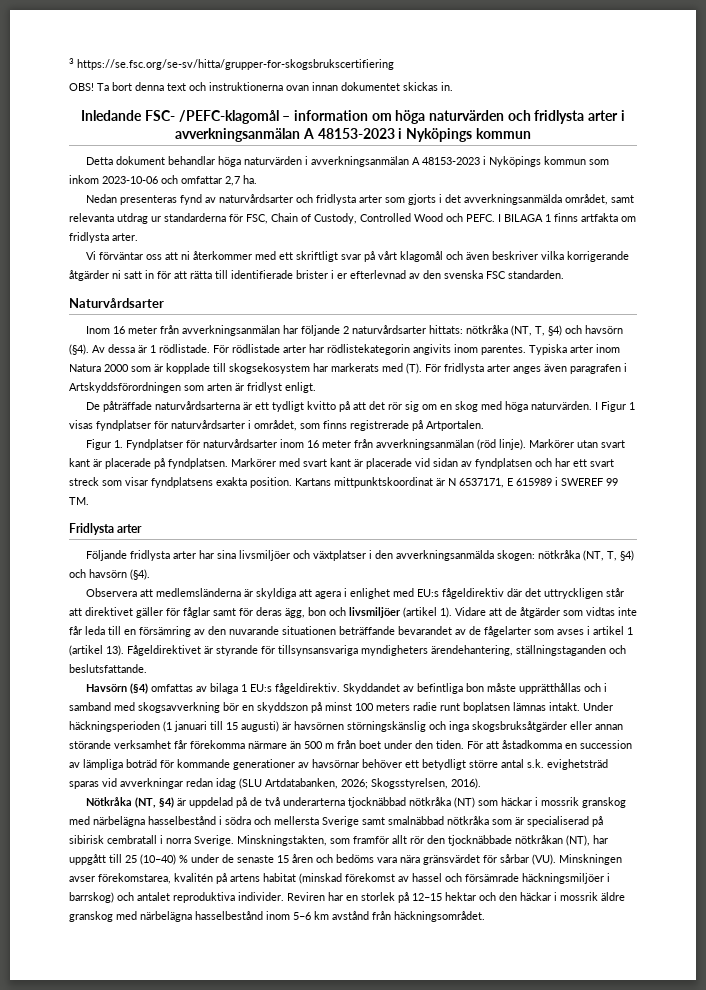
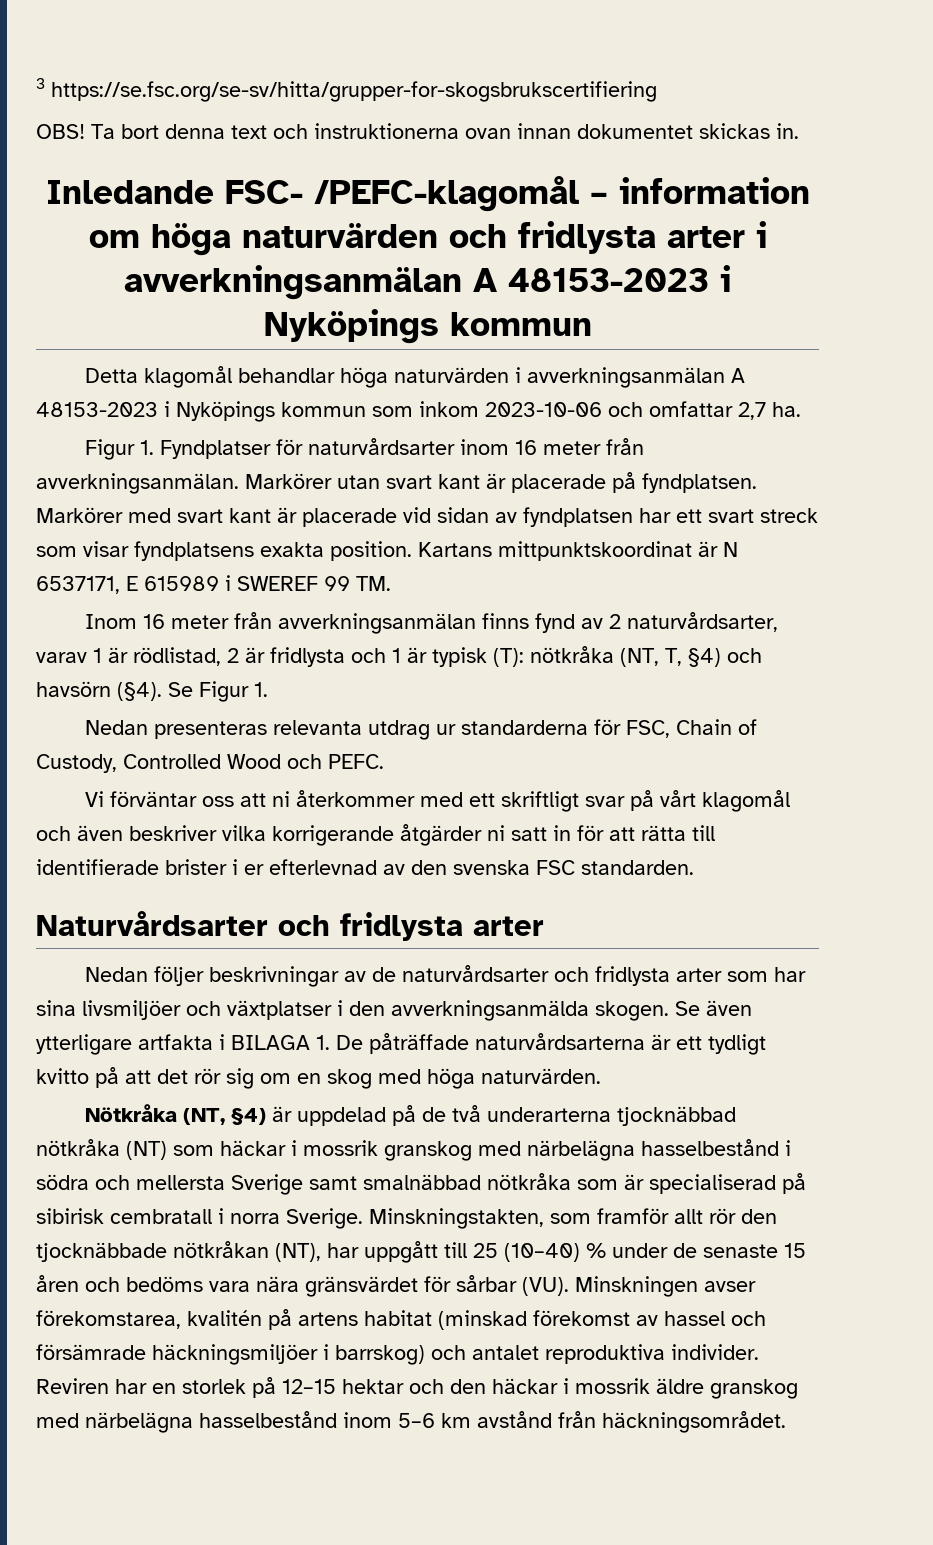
- Detta dokument behandlar höga naturvärden i avverkningsanmälan A 48153-2023 i Nyköpings kommun som inkom 2023-10-06 och omfattar 2,7 ha.
+ Detta klagomål behandlar höga naturvärden i avverkningsanmälan A 48153-2023 i Nyköpings kommun som inkom 2023-10-06 och omfattar 2,7 ha.
- Nedan presenteras fynd av naturvårdsarter och fridlysta arter som gjorts i det avverkningsanmälda området, samt relevanta utdrag ur standarderna för FSC, Chain of Custody, Controlled Wood och PEFC. I BILAGA 1 finns artfakta om fridlysta arter.
+ Figur 1. Fyndplatser för naturvårdsarter inom 16 meter från avverkningsanmälan. Markörer utan svart kant är placerade på fyndplatsen. Markörer med svart kant är placerade vid sidan av fyndplatsen har ett svart streck som visar fyndplatsens exakta position. Kartans mittpunktskoordinat är N 6537171, E 615989 i SWEREF 99 TM.
+ Inom 16 meter från avverkningsanmälan finns fynd av 2 naturvårdsarter, varav 1 är rödlistad, 2 är fridlysta och 1 är typisk (T): nötkråka (NT, T, §4) och havsörn (§4). Se Figur 1.
+ Nedan presenteras relevanta utdrag ur standarderna för FSC, Chain of Custody, Controlled Wood och PEFC.
- Naturvårdsarter
- Inom 16 meter från avverkningsanmälan har följande 2 naturvårdsarter hittats: nötkråka (NT, T, §4) och havsörn (§4). Av dessa är 1 rödlistade. För rödlistade arter har rödlistekategorin angivits inom parentes. Typiska arter inom Natura 2000 som är kopplade till skogsekosystem har markerats med (T). För fridlysta arter anges även paragrafen i Artskyddsförordningen som arten är fridlyst enligt.
- De påträffade naturvårdsarterna är ett tydligt kvitto på att det rör sig om en skog med höga naturvärden. I Figur 1 visas fyndplatser för naturvårdsarter i området, som finns registrerade på Artportalen.
- Figur 1. Fyndplatser för naturvårdsarter inom 16 meter från avverkningsanmälan (röd linje). Markörer utan svart kant är placerade på fyndplatsen. Markörer med svart kant är placerade vid sidan av fyndplatsen och har ett svart streck som visar fyndplatsens exakta position. Kartans mittpunktskoordinat är N 6537171, E 615989 i SWEREF 99 TM.
- Fridlysta arter
- Följande fridlysta arter har sina livsmiljöer och växtplatser i den avverkningsanmälda skogen: nötkråka (NT, T, §4) och havsörn (§4).
- Observera att medlemsländerna är skyldiga att agera i enlighet med EU:s fågeldirektiv där det uttryckligen står att direktivet gäller för fåglar samt för deras ägg, bon och livsmiljöer (artikel 1). Vidare att de åtgärder som vidtas inte får leda till en försämring av den nuvarande situationen beträffande bevarandet av de fågelarter som avses i artikel 1 (artikel 13). Fågeldirektivet är styrande för tillsynsansvariga myndigheters ärendehantering, ställningstaganden och beslutsfattande.
- Havsörn (§4) omfattas av bilaga 1 EU:s fågeldirektiv. Skyddandet av befintliga bon måste upprätthållas och i samband med skogsavverkning bör en skyddszon på minst 100 meters radie runt boplatsen lämnas intakt. Under häckningsperioden (1 januari till 15 augusti) är havsörnen störningskänslig och inga skogsbruksåtgärder eller annan störande verksamhet får förekomma närmare än 500 m från boet under den tiden. För att åstadkomma en succession av lämpliga boträd för kommande generationer av havsörnar behöver ett betydligt större antal s.k. evighetsträd sparas vid avverkningar redan idag (SLU Artdatabanken, 2026; Skogsstyrelsen, 2016).
+ Naturvårdsarter och fridlysta arter
+ Nedan följer beskrivningar av de naturvårdsarter och fridlysta arter som har sina livsmiljöer och växtplatser i den avverkningsanmälda skogen. Se även ytterligare artfakta i BILAGA 1. De påträffade naturvårdsarterna är ett tydligt kvitto på att det rör sig om en skog med höga naturvärden.

